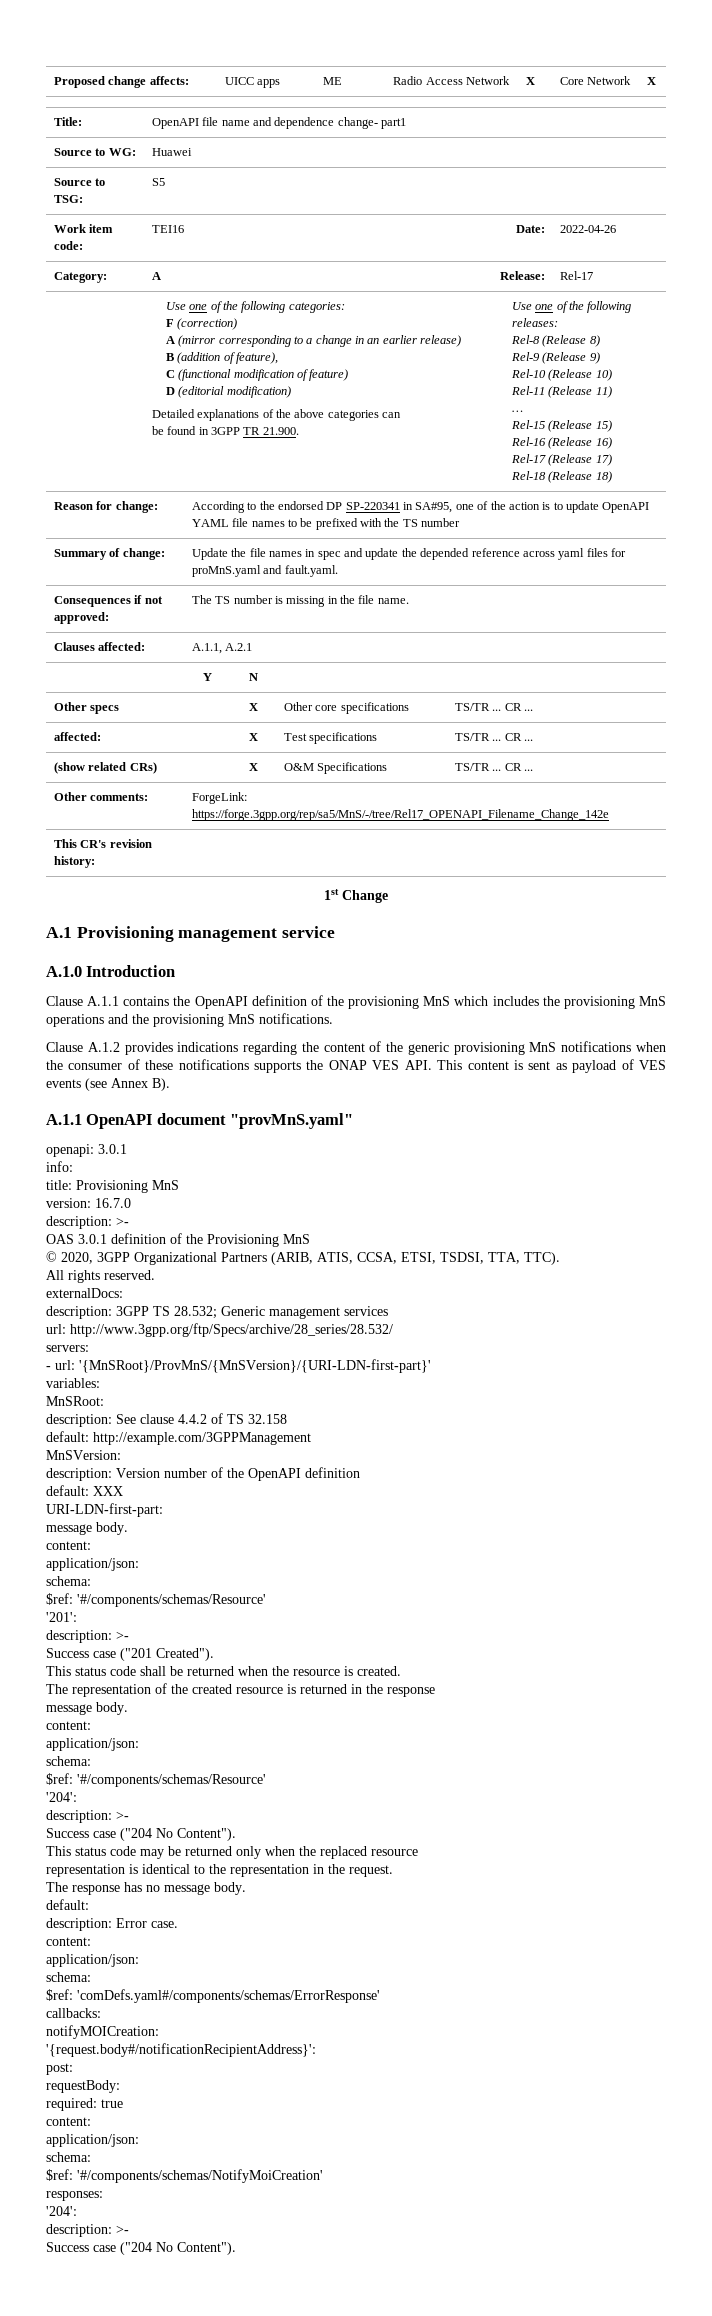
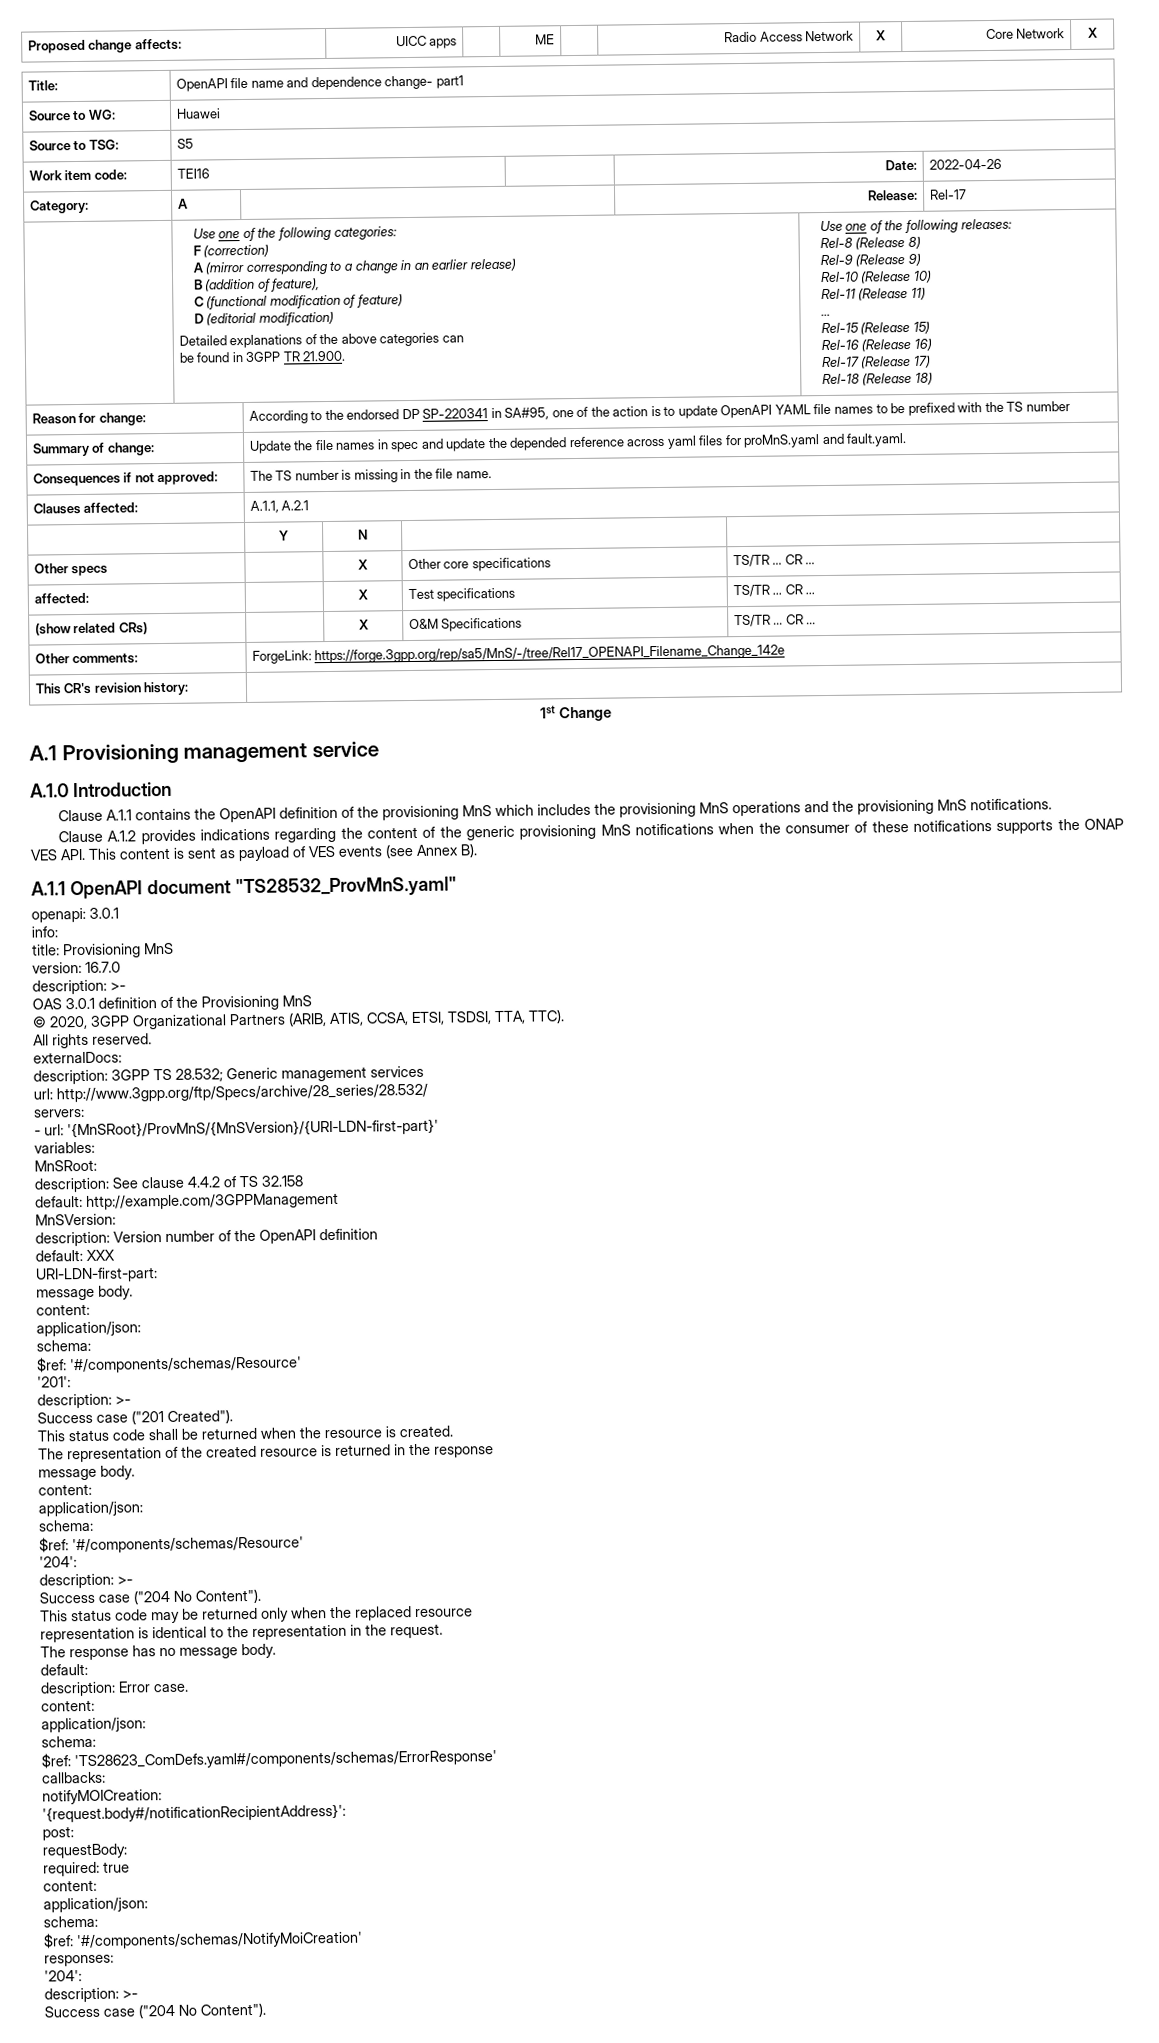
- A.1.1 OpenAPI document "provMnS.yaml"
+ A.1.1 OpenAPI document "TS28532_ProvMnS.yaml"
- $ref: 'comDefs.yaml#/components/schemas/ErrorResponse'
+ $ref: 'TS28623_ComDefs.yaml#/components/schemas/ErrorResponse'

